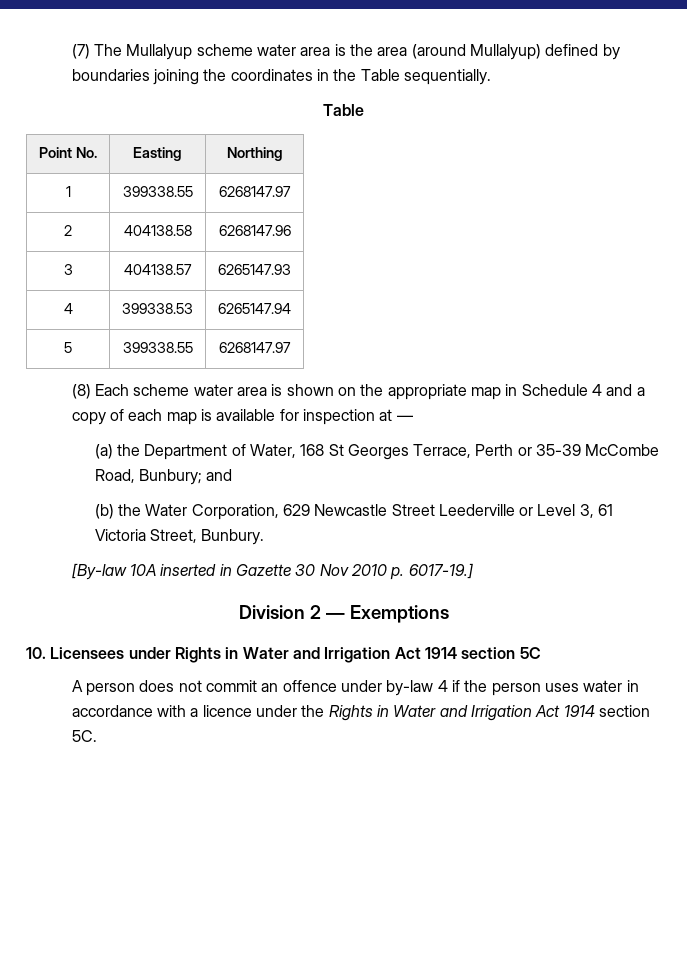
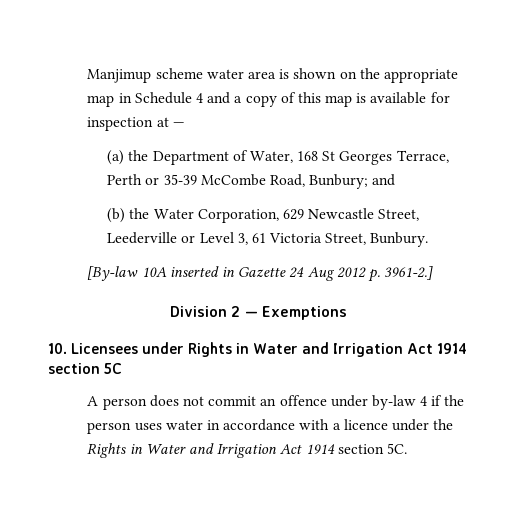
- (7) The Mullalyup scheme water area is the area (around Mullalyup) defined by boundaries joining the coordinates in the Table sequentially.
- Table
- Point No. | Easting | Northing
- 1 | 399338.55 | 6268147.97
- 2 | 404138.58 | 6268147.96
- 3 | 404138.57 | 6265147.93
- 4 | 399338.53 | 6265147.94
- 5 | 399338.55 | 6268147.97
- (8) Each scheme water area is shown on the appropriate map in Schedule 4 and a copy of each map is available for inspection at —
+ Manjimup scheme water area is shown on the appropriate map in Schedule 4 and a copy of this map is available for inspection at —
- (b) the Water Corporation, 629 Newcastle Street Leederville or Level 3, 61 Victoria Street, Bunbury.
+ (b) the Water Corporation, 629 Newcastle Street, Leederville or Level 3, 61 Victoria Street, Bunbury.
- [By-law 10A inserted in Gazette 30 Nov 2010 p. 6017-19.]
+ [By-law 10A inserted in Gazette 24 Aug 2012 p. 3961-2.]

